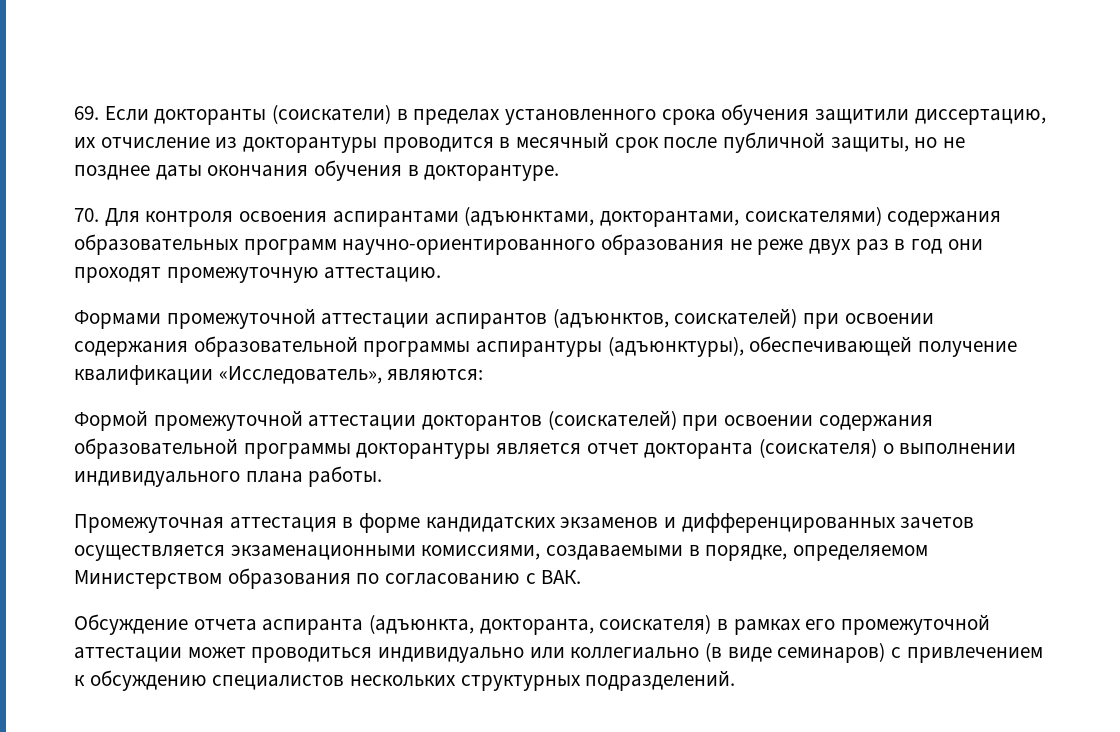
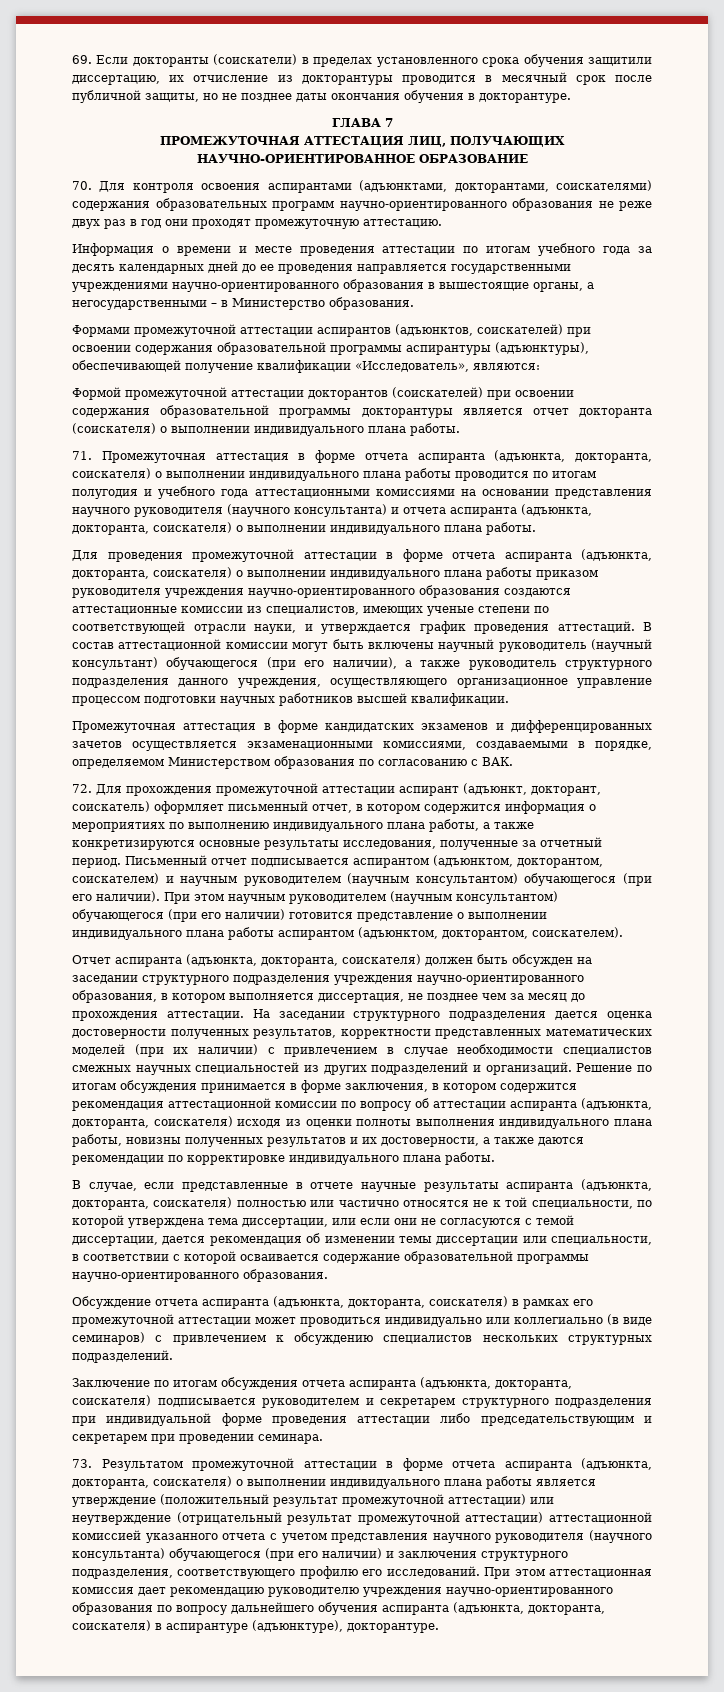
+ ГЛАВА 7
+ ПРОМЕЖУТОЧНАЯ АТТЕСТАЦИЯ ЛИЦ, ПОЛУЧАЮЩИХ НАУЧНО-ОРИЕНТИРОВАННОЕ ОБРАЗОВАНИЕ
+ Информация о времени и месте проведения аттестации по итогам учебного года за десять календарных дней до ее проведения направляется государственными учреждениями научно-ориентированного образования в вышестоящие органы, а негосударственными – в Министерство образования.
+ 71. Промежуточная аттестация в форме отчета аспиранта (адъюнкта, докторанта, соискателя) о выполнении индивидуального плана работы проводится по итогам полугодия и учебного года аттестационными комиссиями на основании представления научного руководителя (научного консультанта) и отчета аспиранта (адъюнкта, докторанта, соискателя) о выполнении индивидуального плана работы.
+ Для проведения промежуточной аттестации в форме отчета аспиранта (адъюнкта, докторанта, соискателя) о выполнении индивидуального плана работы приказом руководителя учреждения научно-ориентированного образования создаются аттестационные комиссии из специалистов, имеющих ученые степени по соответствующей отрасли науки, и утверждается график проведения аттестаций. В состав аттестационной комиссии могут быть включены научный руководитель (научный консультант) обучающегося (при его наличии), а также руководитель структурного подразделения данного учреждения, осуществляющего организационное управление процессом подготовки научных работников высшей квалификации.
+ 72. Для прохождения промежуточной аттестации аспирант (адъюнкт, докторант, соискатель) оформляет письменный отчет, в котором содержится информация о мероприятиях по выполнению индивидуального плана работы, а также конкретизируются основные результаты исследования, полученные за отчетный период. Письменный отчет подписывается аспирантом (адъюнктом, докторантом, соискателем) и научным руководителем (научным консультантом) обучающегося (при его наличии). При этом научным руководителем (научным консультантом) обучающегося (при его наличии) готовится представление о выполнении индивидуального плана работы аспирантом (адъюнктом, докторантом, соискателем).
+ Отчет аспиранта (адъюнкта, докторанта, соискателя) должен быть обсужден на заседании структурного подразделения учреждения научно-ориентированного образования, в котором выполняется диссертация, не позднее чем за месяц до прохождения аттестации. На заседании структурного подразделения дается оценка достоверности полученных результатов, корректности представленных математических моделей (при их наличии) с привлечением в случае необходимости специалистов смежных научных специальностей из других подразделений и организаций. Решение по итогам обсуждения принимается в форме заключения, в котором содержится рекомендация аттестационной комиссии по вопросу об аттестации аспиранта (адъюнкта, докторанта, соискателя) исходя из оценки полноты выполнения индивидуального плана работы, новизны полученных результатов и их достоверности, а также даются рекомендации по корректировке индивидуального плана работы.
+ В случае, если представленные в отчете научные результаты аспиранта (адъюнкта, докторанта, соискателя) полностью или частично относятся не к той специальности, по которой утверждена тема диссертации, или если они не согласуются с темой диссертации, дается рекомендация об изменении темы диссертации или специальности, в соответствии с которой осваивается содержание образовательной программы научно-ориентированного образования.
+ Заключение по итогам обсуждения отчета аспиранта (адъюнкта, докторанта, соискателя) подписывается руководителем и секретарем структурного подразделения при индивидуальной форме проведения аттестации либо председательствующим и секретарем при проведении семинара.
+ 73. Результатом промежуточной аттестации в форме отчета аспиранта (адъюнкта, докторанта, соискателя) о выполнении индивидуального плана работы является утверждение (положительный результат промежуточной аттестации) или неутверждение (отрицательный результат промежуточной аттестации) аттестационной комиссией указанного отчета с учетом представления научного руководителя (научного консультанта) обучающегося (при его наличии) и заключения структурного подразделения, соответствующего профилю его исследований. При этом аттестационная комиссия дает рекомендацию руководителю учреждения научно-ориентированного образования по вопросу дальнейшего обучения аспиранта (адъюнкта, докторанта, соискателя) в аспирантуре (адъюнктуре), докторантуре.

